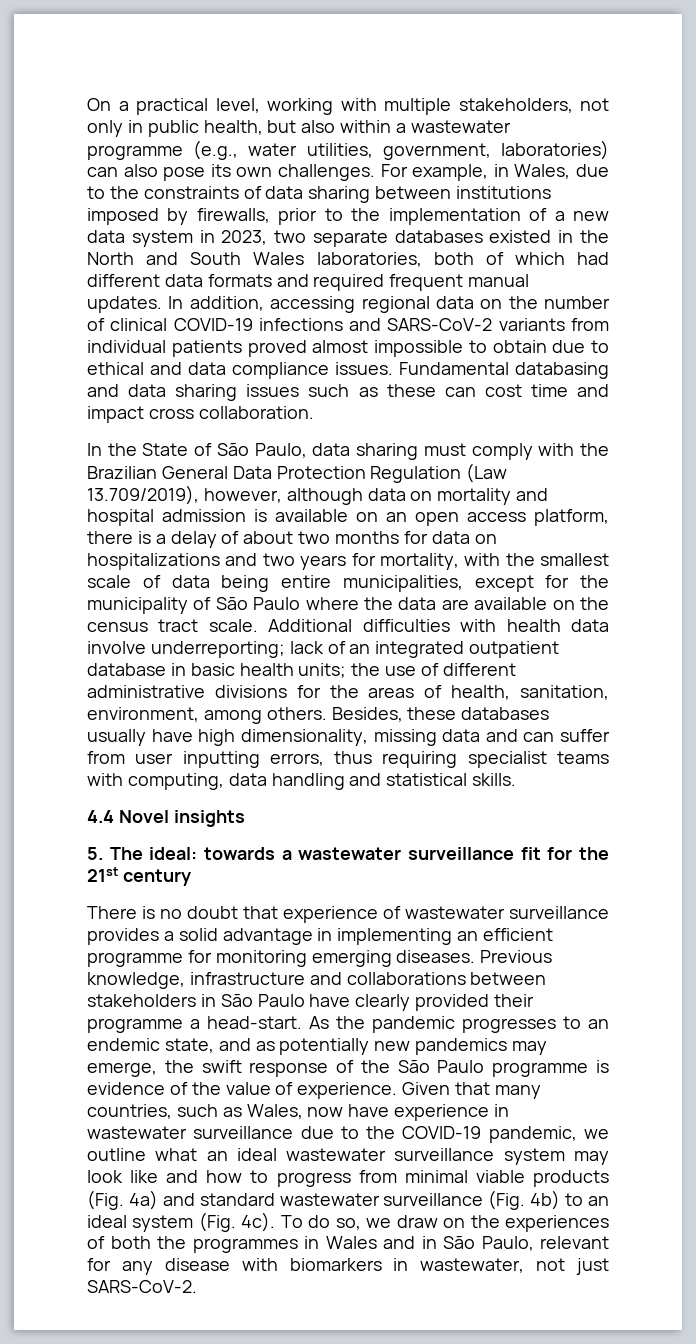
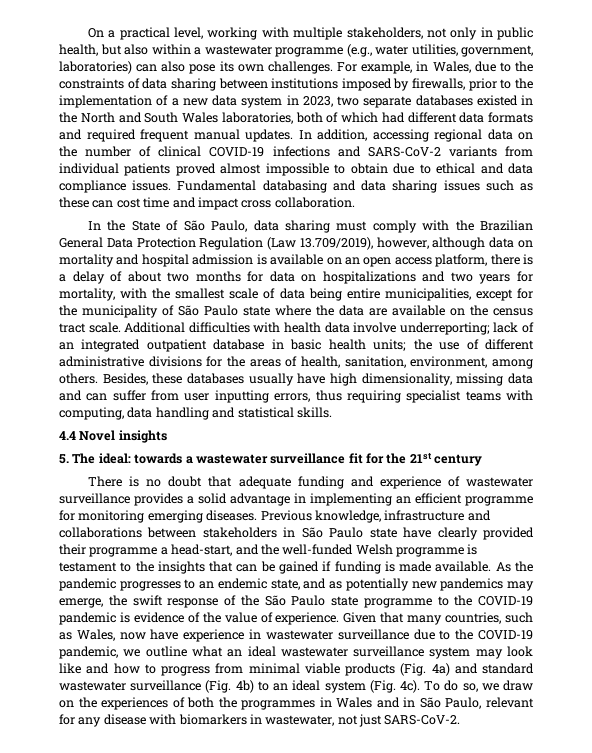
- In the State of São Paulo, data sharing must comply with the Brazilian General Data Protection Regulation (Law 13.709/2019), however, although data on mortality and hospital admission is available on an open access platform, there is a delay of about two months for data on hospitalizations and two years for mortality, with the smallest scale of data being entire municipalities, except for the municipality of São Paulo where the data are available on the census tract scale.
+ In the State of São Paulo, data sharing must comply with the Brazilian General Data Protection Regulation (Law 13.709/2019), however, although data on mortality and hospital admission is available on an open access platform, there is a delay of about two months for data on hospitalizations and two years for mortality, with the smallest scale of data being entire municipalities, except for the municipality of São Paulo state where the data are available on the census tract scale.
- There is no doubt that experience of wastewater surveillance provides a solid advantage in implementing an efficient programme for monitoring emerging diseases.
+ There is no doubt that adequate funding and experience of wastewater surveillance provides a solid advantage in implementing an efficient programme for monitoring emerging diseases.
- Previous knowledge, infrastructure and collaborations between stakeholders in São Paulo have clearly provided their programme a head-start.
+ Previous knowledge, infrastructure and collaborations between stakeholders in São Paulo state have clearly provided their programme a head-start, and the well-funded Welsh programme is testament to the insights that can be gained if funding is made available.
- As the pandemic progresses to an endemic state, and as potentially new pandemics may emerge, the swift response of the São Paulo programme is evidence of the value of experience.
+ As the pandemic progresses to an endemic state, and as potentially new pandemics may emerge, the swift response of the São Paulo state programme to the COVID-19 pandemic is evidence of the value of experience.

